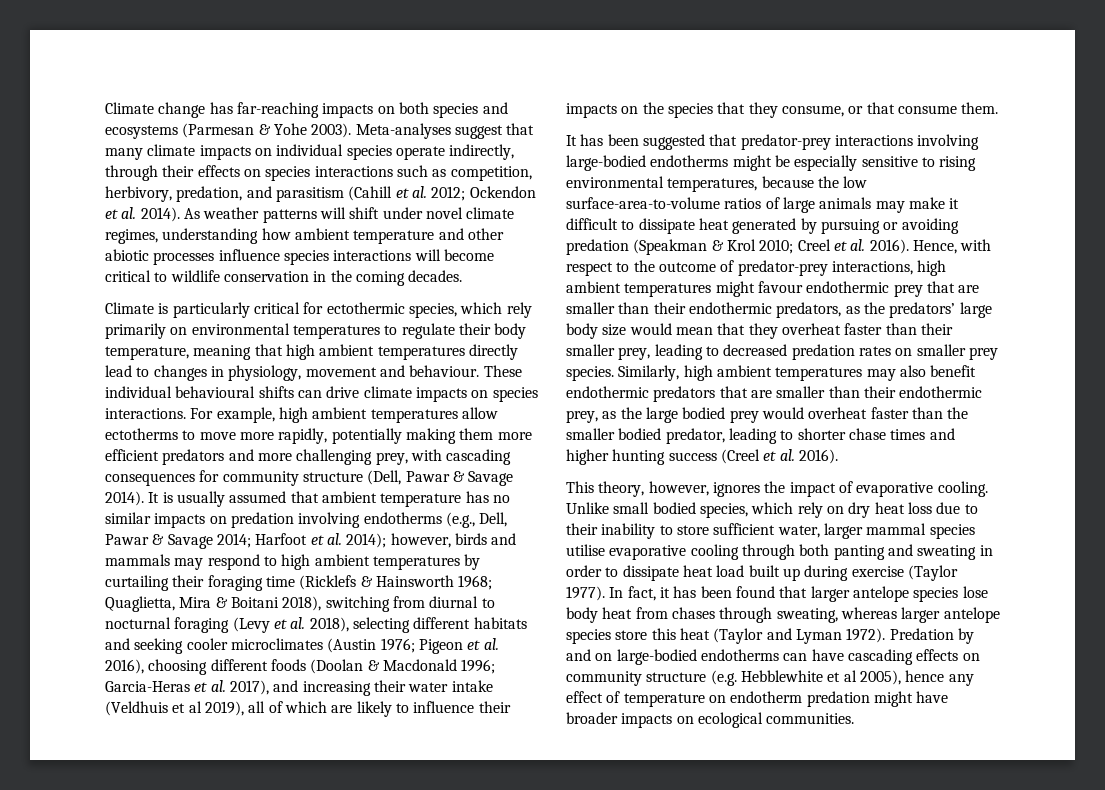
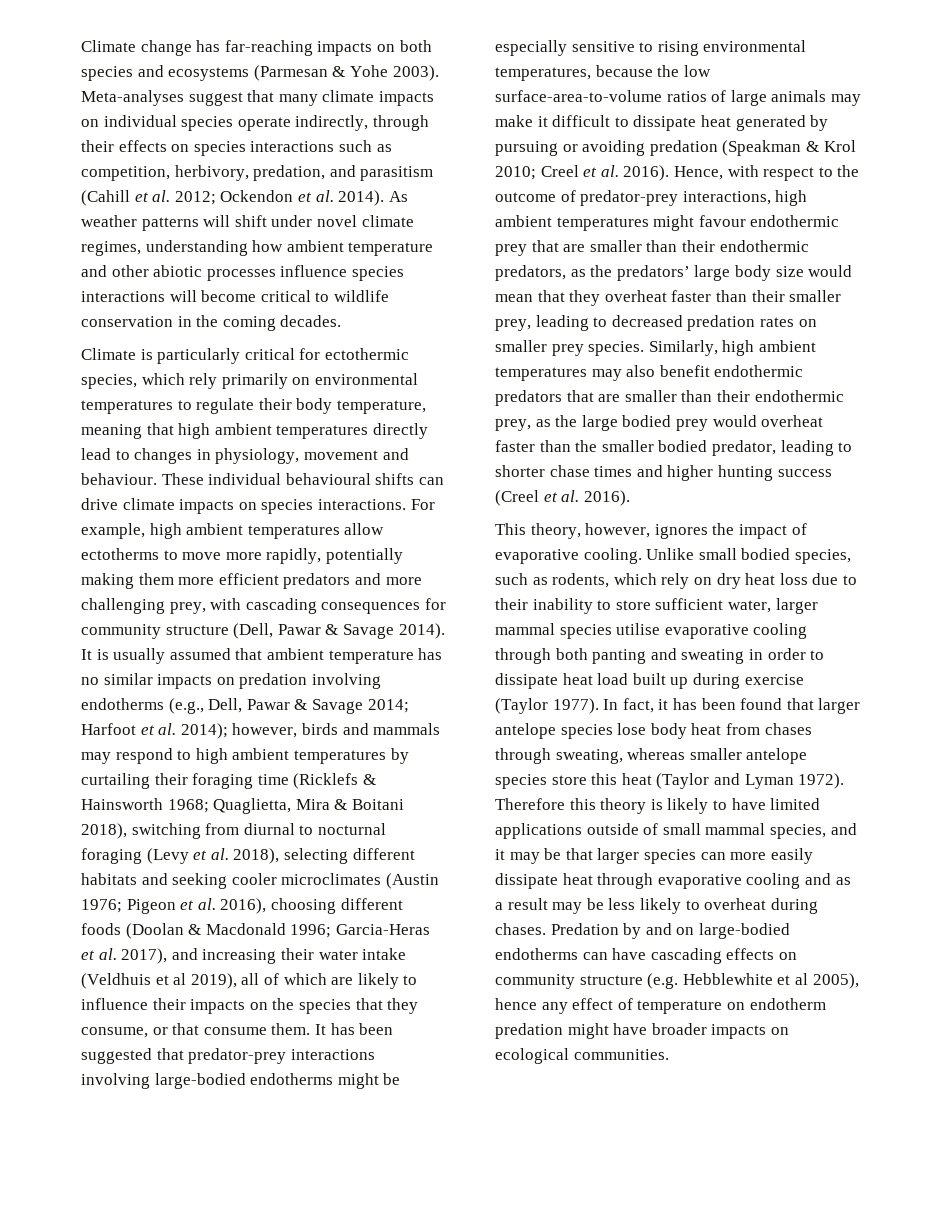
- Garcia-Heras et al. 2017), and increasing their water intake (Veldhuis et al 2019), all of which are likely to influence their impacts on the species that they consume, or that consume them.
- It has been suggested that predator-prey interactions involving large-bodied endotherms might be especially sensitive to rising environmental temperatures, because the low surface-area-to-volume ratios of large animals may make it difficult to dissipate heat generated by pursuing or avoiding predation (Speakman & Krol 2010;
+ Garcia-Heras et al. 2017), and increasing their water intake (Veldhuis et al 2019), all of which are likely to influence their impacts on the species that they consume, or that consume them. It has been suggested that predator-prey interactions involving large-bodied endotherms might be especially sensitive to rising environmental temperatures, because the low surface-area-to-volume ratios of large animals may make it difficult to dissipate heat generated by pursuing or avoiding predation (Speakman & Krol 2010;
- Unlike small bodied species, which rely on dry heat loss due to their inability to store sufficient water, larger mammal species utilise evaporative cooling through both panting and sweating in order to dissipate heat load built up during exercise (Taylor 1977).
+ Unlike small bodied species, such as rodents, which rely on dry heat loss due to their inability to store sufficient water, larger mammal species utilise evaporative cooling through both panting and sweating in order to dissipate heat load built up during exercise (Taylor 1977).
- In fact, it has been found that larger antelope species lose body heat from chases through sweating, whereas larger antelope species store this heat (Taylor and Lyman 1972).
+ In fact, it has been found that larger antelope species lose body heat from chases through sweating, whereas smaller antelope species store this heat (Taylor and Lyman 1972).
+ Therefore this theory is likely to have limited applications outside of small mammal species, and it may be that larger species can more easily dissipate heat through evaporative cooling and as a result may be less likely to overheat during chases.

